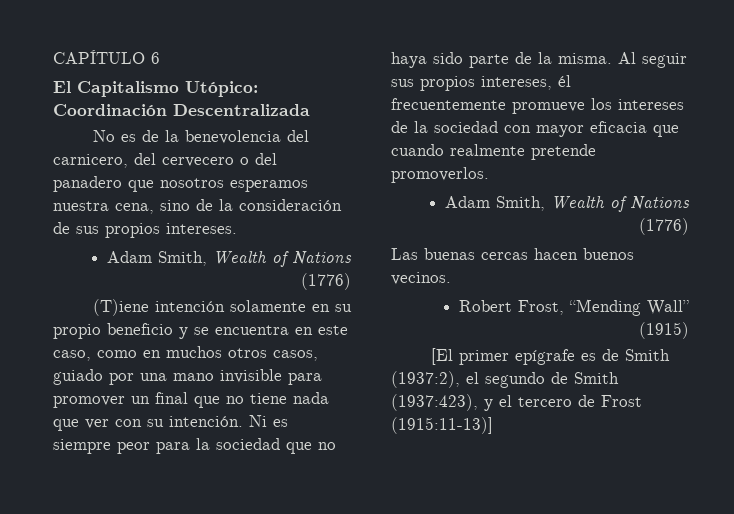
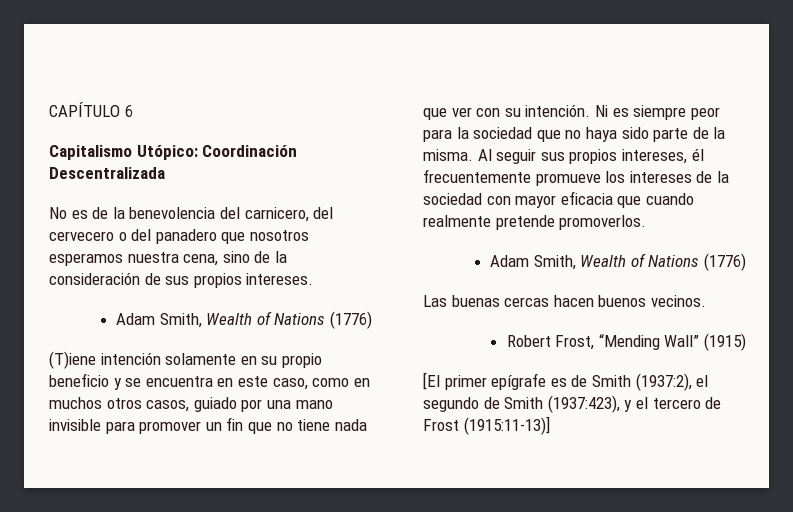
- El Capitalismo Utópico: Coordinación Descentralizada
+ Capitalismo Utópico: Coordinación Descentralizada
- (T)iene intención solamente en su propio beneficio y se encuentra en este caso, como en muchos otros casos, guiado por una mano invisible para promover un final que no tiene nada que ver con su intención.
+ (T)iene intención solamente en su propio beneficio y se encuentra en este caso, como en muchos otros casos, guiado por una mano invisible para promover un fin que no tiene nada que ver con su intención.

